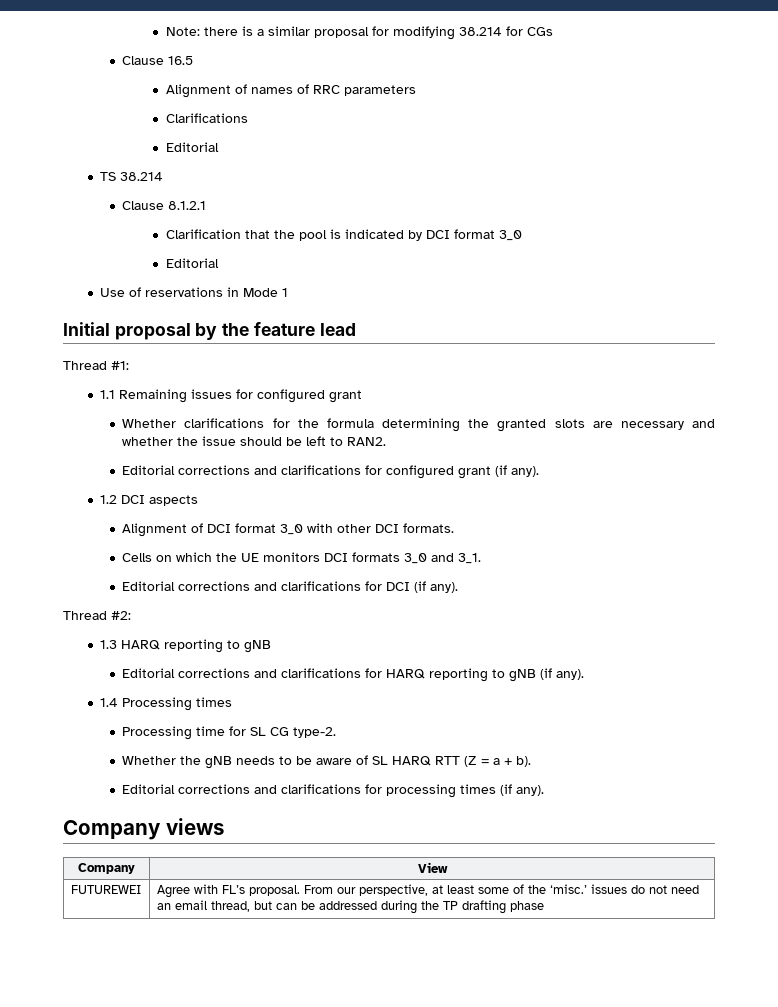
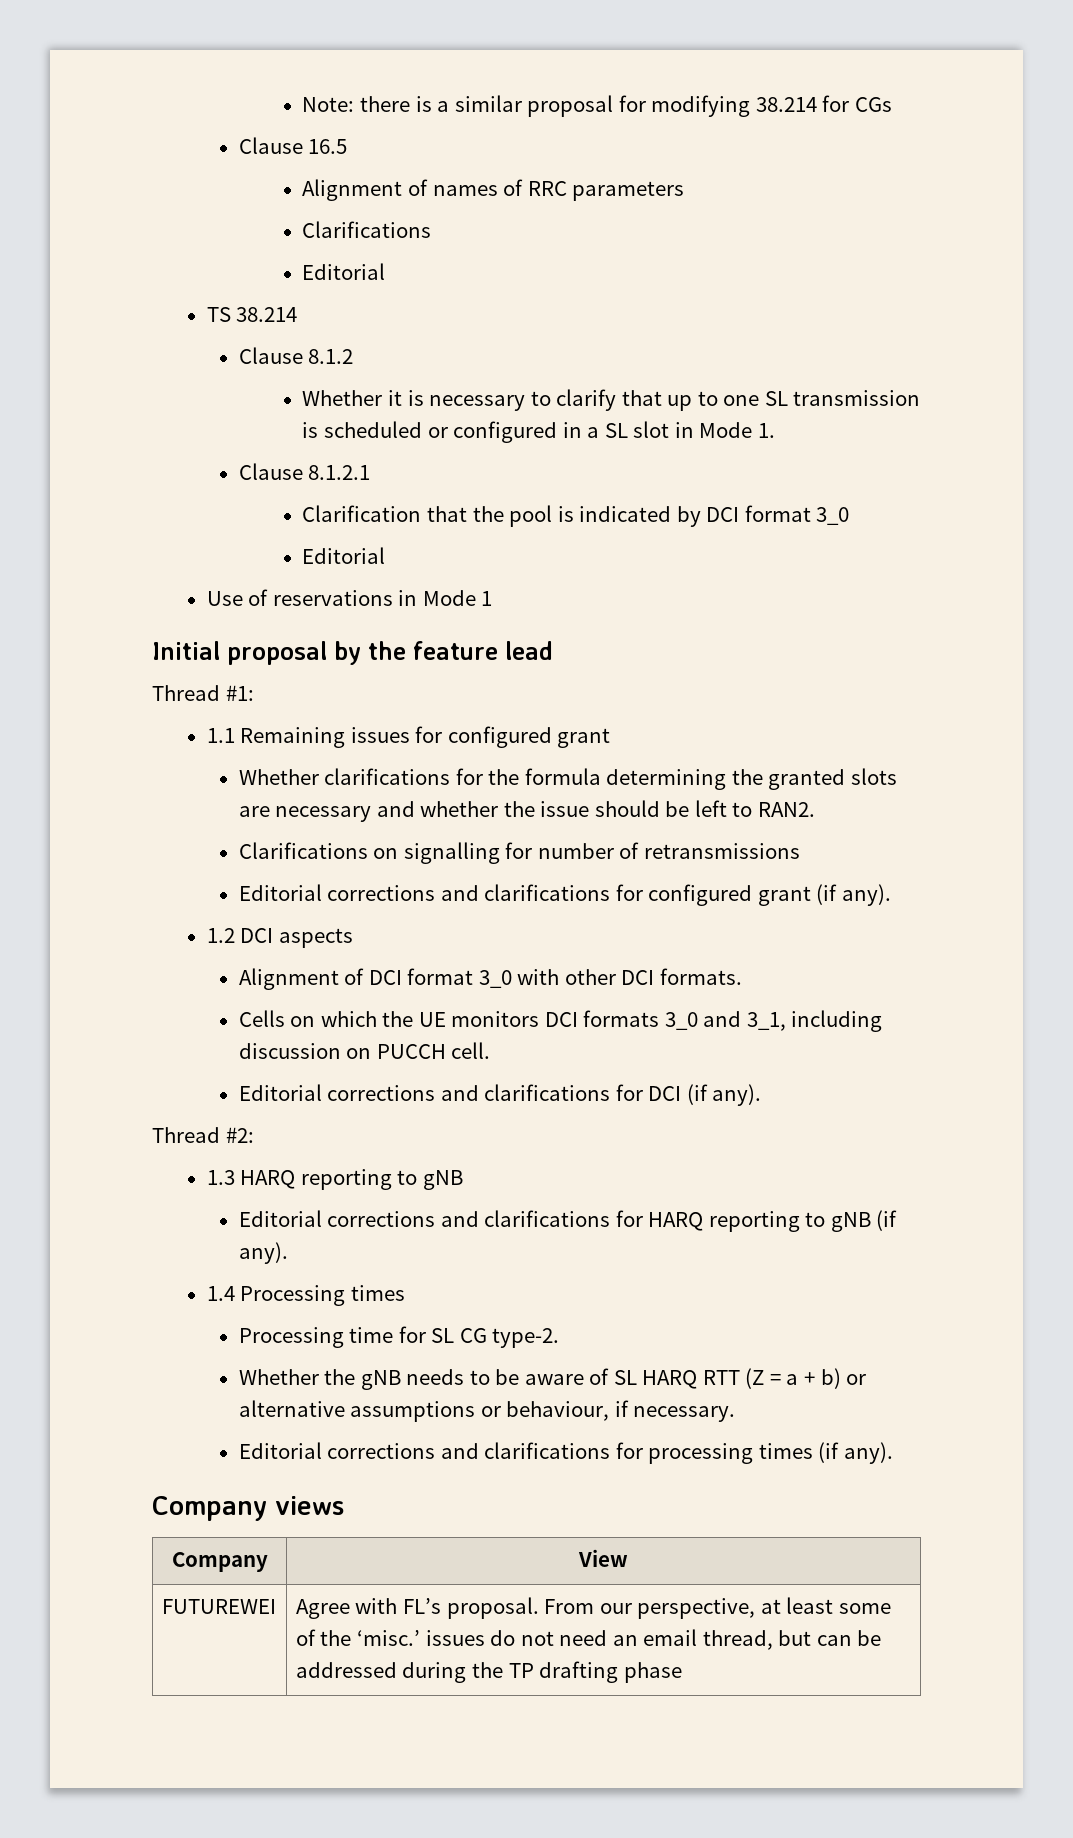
+ Clause 8.1.2
+ Whether it is necessary to clarify that up to one SL transmission is scheduled or configured in a SL slot in Mode 1.
+ Clarifications on signalling for number of retransmissions
- Cells on which the UE monitors DCI formats 3_0 and 3_1.
+ Cells on which the UE monitors DCI formats 3_0 and 3_1, including discussion on PUCCH cell.
- Whether the gNB needs to be aware of SL HARQ RTT (Z = a + b).
+ Whether the gNB needs to be aware of SL HARQ RTT (Z = a + b) or alternative assumptions or behaviour, if necessary.

